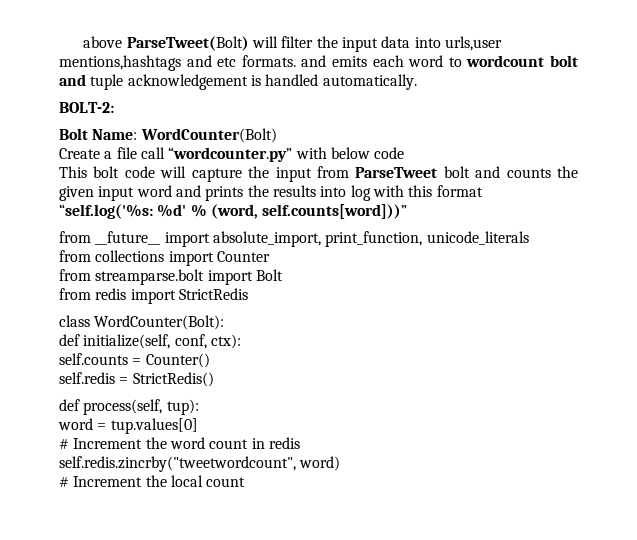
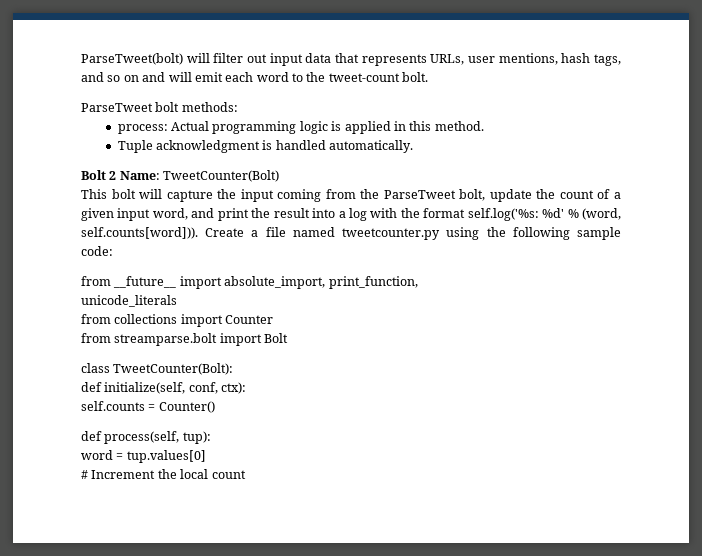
- above ParseTweet(Bolt) will filter the input data into urls,user mentions,hashtags and etc formats. and emits each word to wordcount bolt and tuple acknowledgement is handled automatically.
+ ParseTweet(bolt) will filter out input data that represents URLs, user mentions, hash tags, and so on and will emit each word to the tweet-count bolt.
+ ParseTweet bolt methods:
+ process: Actual programming logic is applied in this method.
+ Tuple acknowledgment is handled automatically.
- BOLT-2:
- Bolt Name: WordCounter(Bolt)
- Create a file call “wordcounter.py” with below code
+ Bolt 2 Name: TweetCounter(Bolt)
- This bolt code will capture the input from ParseTweet bolt and counts the given input word and prints the results into log with this format “self.log('%s: %d' % (word, self.counts[word]))”
+ This bolt will capture the input coming from the ParseTweet bolt, update the count of a given input word, and print the result into a log with the format self.log('%s: %d' % (word, self.counts[word])). Create a file named tweetcounter.py using the following sample code:
- from __future__ import absolute_import, print_function, unicode_literals
+ from __future__ import absolute_import, print_function,
+ unicode_literals
- from redis import StrictRedis
- class WordCounter(Bolt):
+ class TweetCounter(Bolt):
- self.redis = StrictRedis()
- # Increment the word count in redis
- self.redis.zincrby("tweetwordcount", word)

